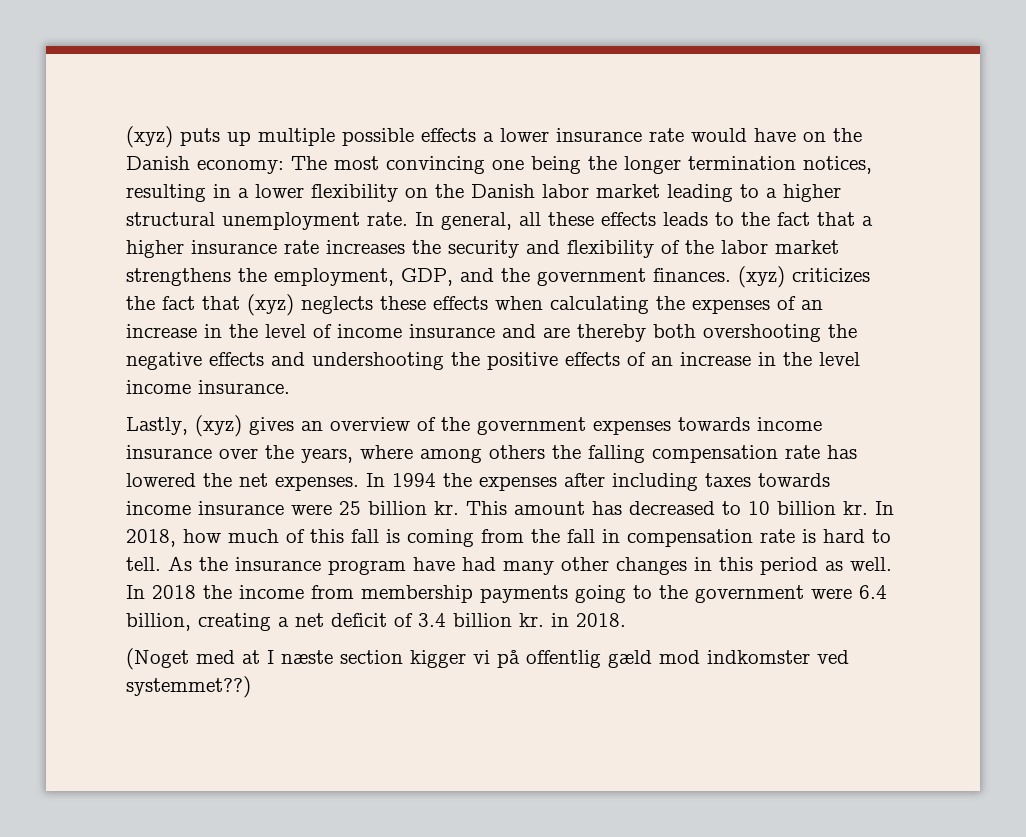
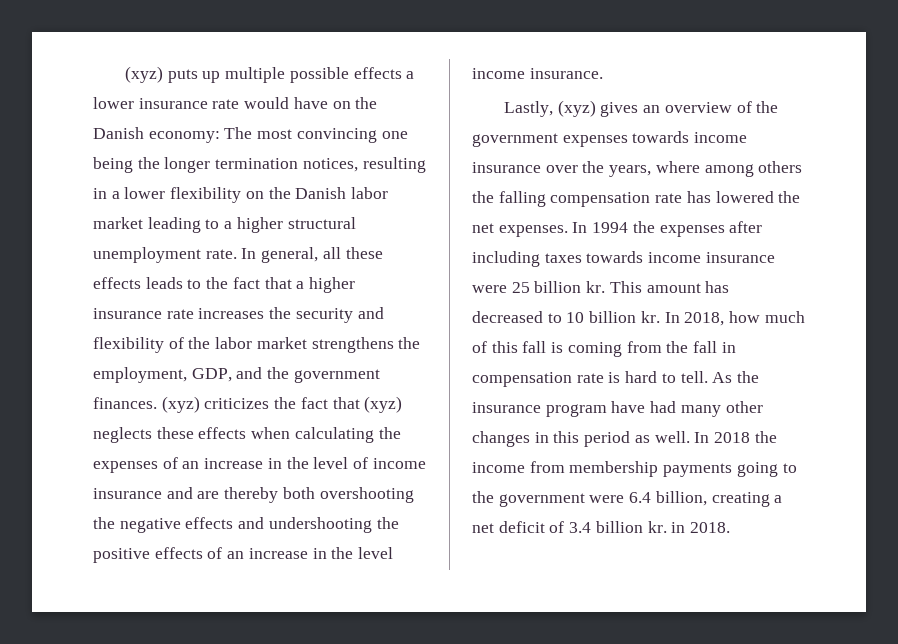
- (Noget med at I næste section kigger vi på offentlig gæld mod indkomster ved systemmet??)

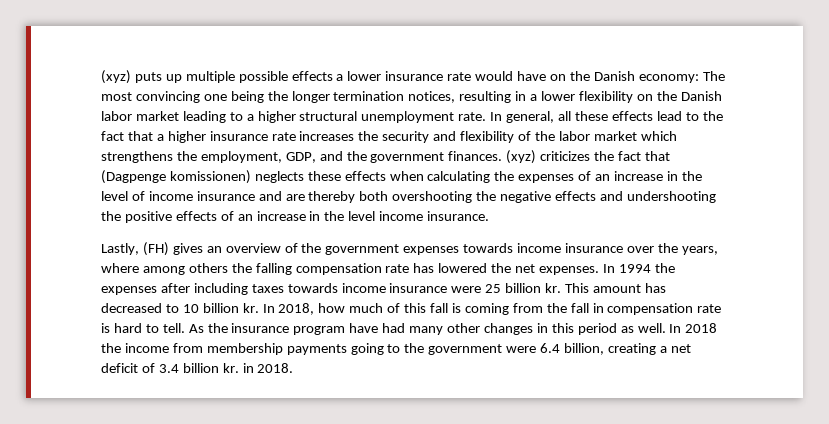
- In general, all these effects leads to the fact that a higher insurance rate increases the security and flexibility of the labor market strengthens the employment, GDP, and the government finances.
+ In general, all these effects lead to the fact that a higher insurance rate increases the security and flexibility of the labor market which strengthens the employment, GDP, and the government finances.
- (xyz) criticizes the fact that (xyz) neglects these effects when calculating the expenses of an increase in the level of income insurance and are thereby both overshooting the negative effects and undershooting the positive effects of an increase in the level income insurance.
+ (xyz) criticizes the fact that (Dagpenge komissionen) neglects these effects when calculating the expenses of an increase in the level of income insurance and are thereby both overshooting the negative effects and undershooting the positive effects of an increase in the level income insurance.
- Lastly, (xyz) gives an overview of the government expenses towards income insurance over the years, where among others the falling compensation rate has lowered the net expenses.
+ Lastly, (FH) gives an overview of the government expenses towards income insurance over the years, where among others the falling compensation rate has lowered the net expenses.

